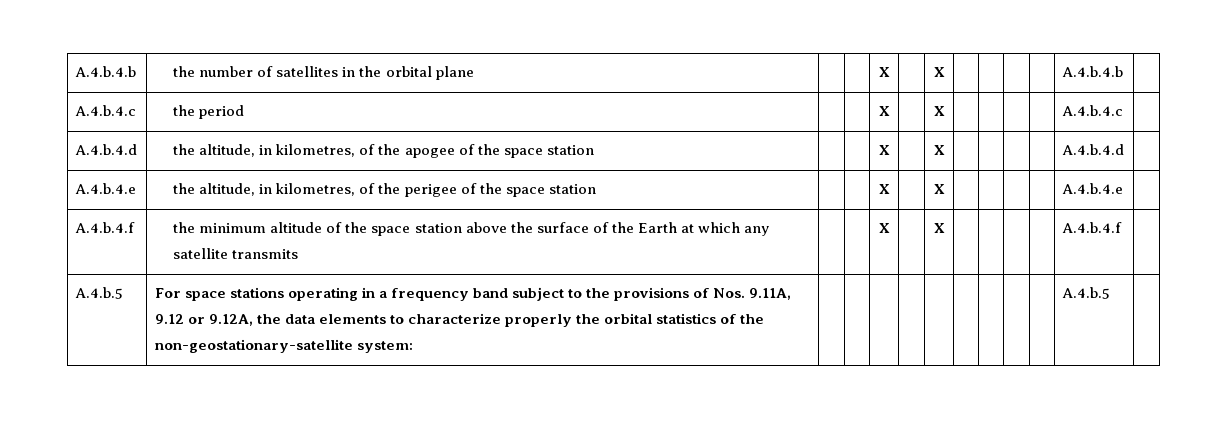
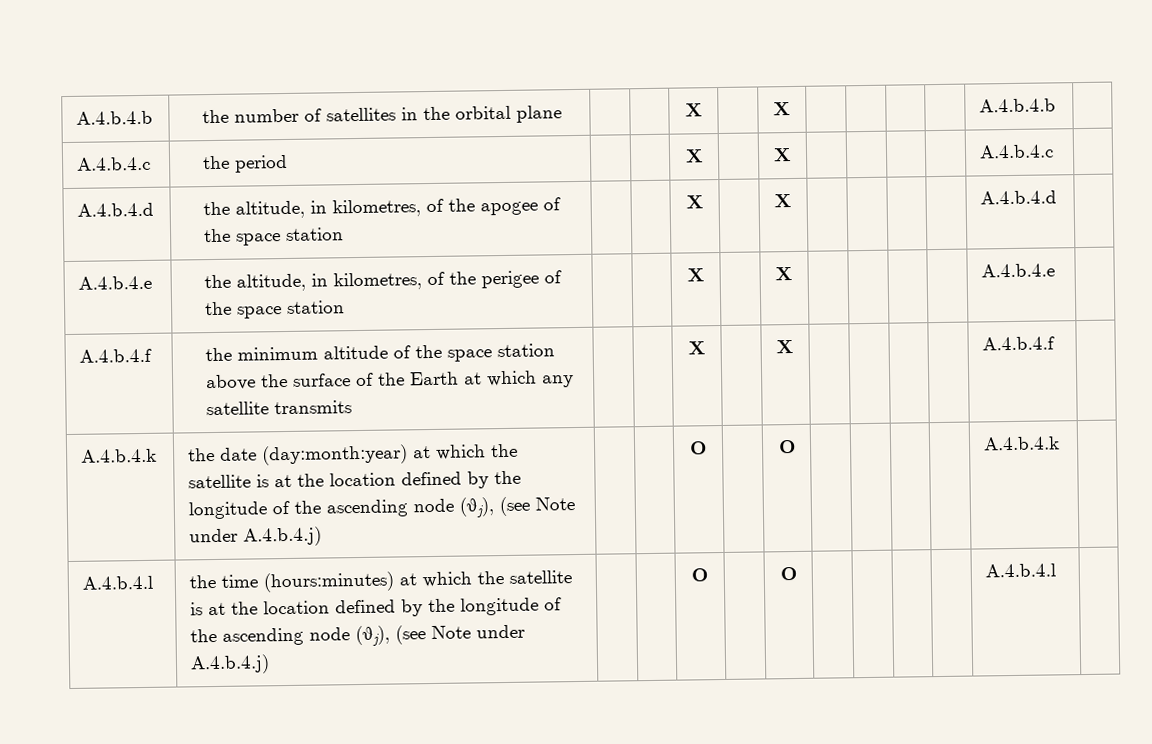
- A.4.b.5 | For space stations operating in a frequency band subject to the provisions of Nos. 9.11A, 9.12 or 9.12A, the data elements to characterize properly the orbital statistics of the non-geostationary-satellite system: | | | | | | | | | | A.4.b.5 |
+ A.4.b.4.k | the date (day:month:year) at which the satellite is at the location defined by the longitude of the ascending node (θj), (see Note under A.4.b.4.j) | | | O | | O | | | | | A.4.b.4.k |
+ A.4.b.4.l | the time (hours:minutes) at which the satellite is at the location defined by the longitude of the ascending node (θj), (see Note under A.4.b.4.j) | | | O | | O | | | | | A.4.b.4.l |

